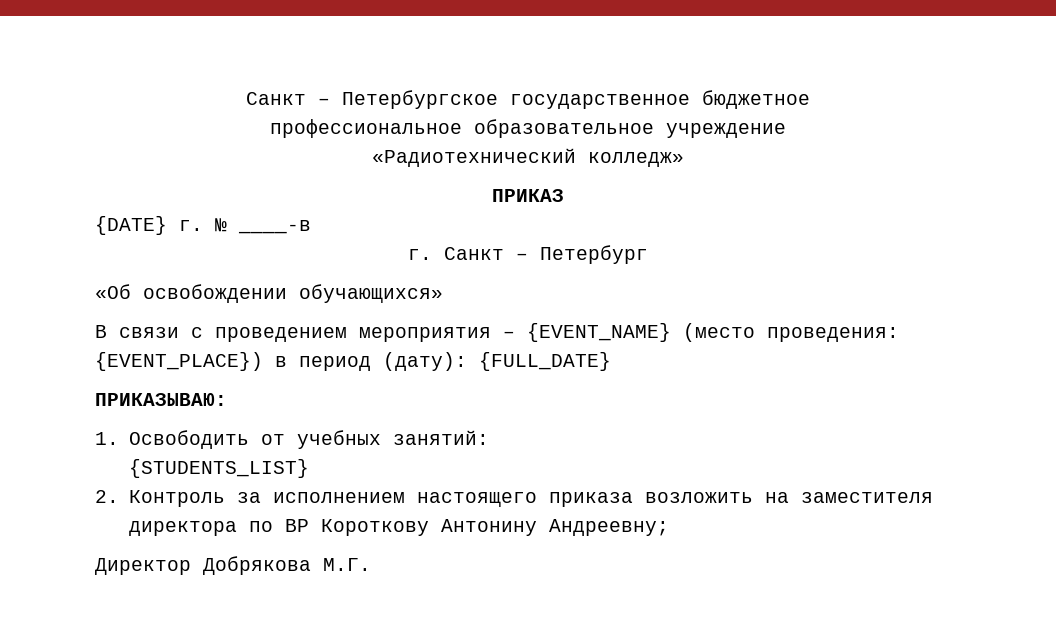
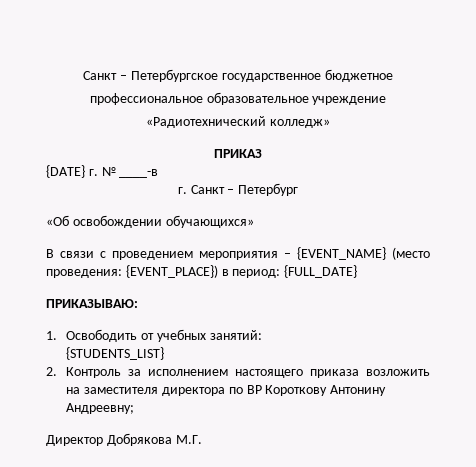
- В связи с проведением мероприятия – {EVENT_NAME} (место проведения: {EVENT_PLACE}) в период (дату): {FULL_DATE}
+ В связи с проведением мероприятия – {EVENT_NAME} (место проведения: {EVENT_PLACE}) в период: {FULL_DATE}

